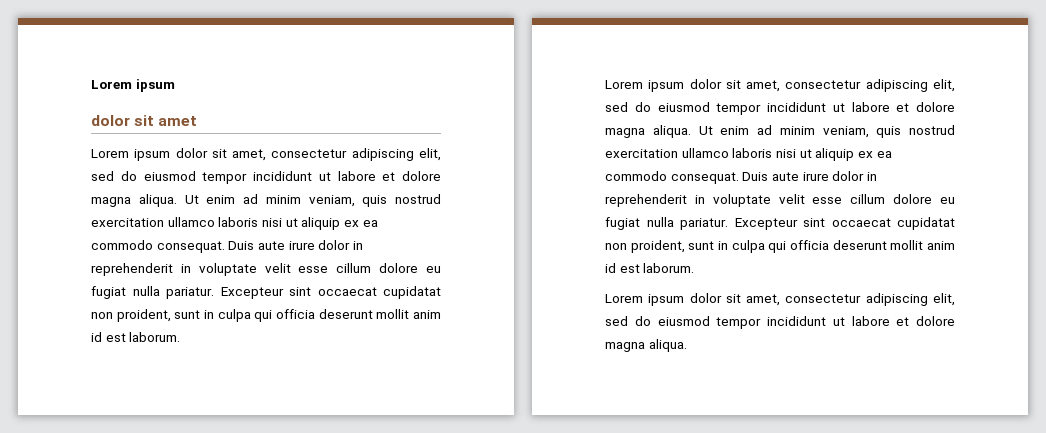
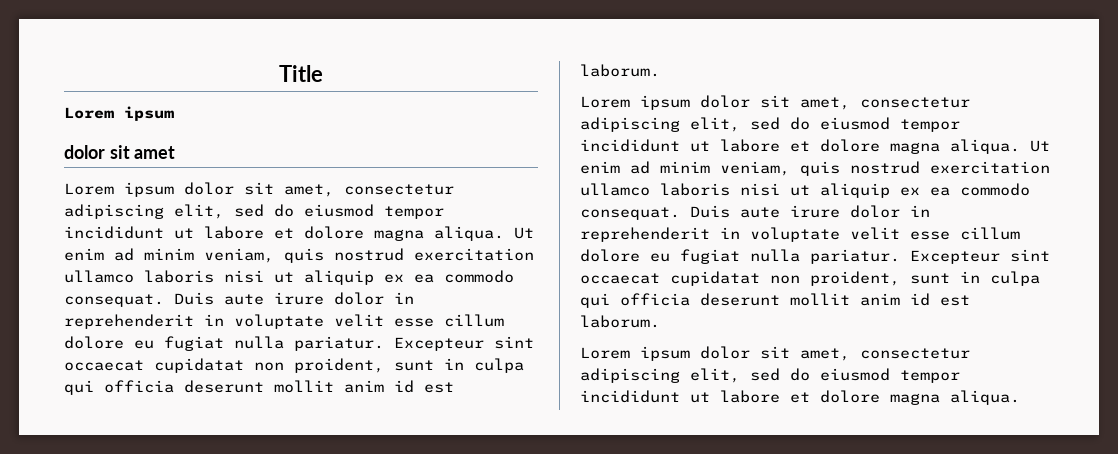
+ Title

